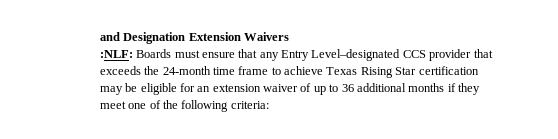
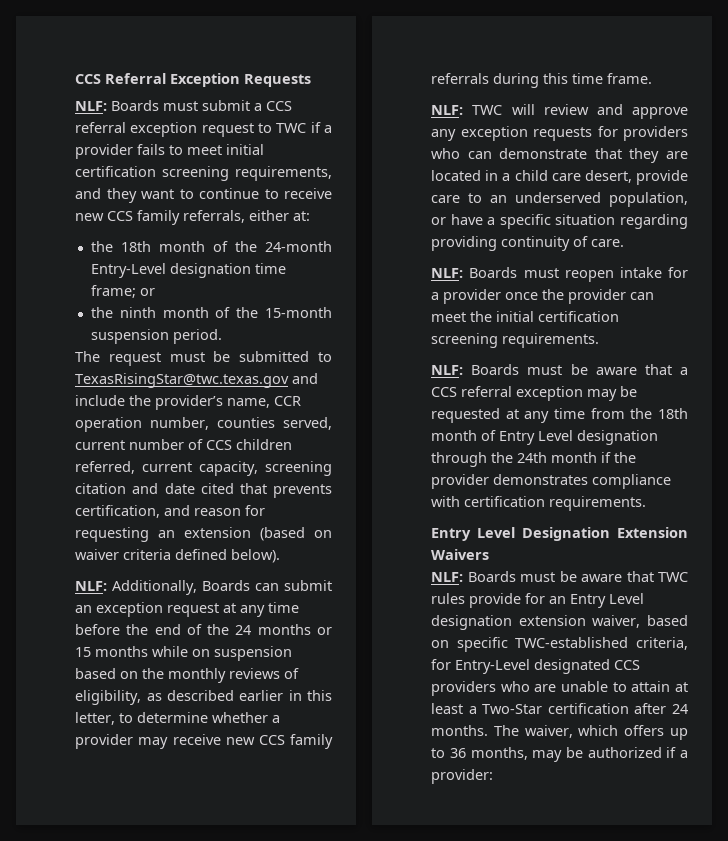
- and Designation Extension Waivers
+ CCS Referral Exception Requests
+ NLF: Boards must submit a CCS referral exception request to TWC if a provider fails to meet initial certification screening requirements, and they want to continue to receive new CCS family referrals, either at:
+ the 18th month of the 24-month Entry-Level designation time frame; or
+ the ninth month of the 15-month suspension period.
+ The request must be submitted to TexasRisingStar@twc.texas.gov and include the provider’s name, CCR operation number, counties served, current number of CCS children referred, current capacity, screening citation and date cited that prevents certification, and reason for requesting an extension (based on waiver criteria defined below).
+ NLF: Additionally, Boards can submit an exception request at any time before the end of the 24 months or 15 months while on suspension based on the monthly reviews of eligibility, as described earlier in this letter, to determine whether a provider may receive new CCS family referrals during this time frame.
+ NLF: TWC will review and approve any exception requests for providers who can demonstrate that they are located in a child care desert, provide care to an underserved population, or have a specific situation regarding providing continuity of care.
+ NLF: Boards must reopen intake for a provider once the provider can meet the initial certification screening requirements.
+ NLF: Boards must be aware that a CCS referral exception may be requested at any time from the 18th month of Entry Level designation through the 24th month if the provider demonstrates compliance with certification requirements.
+ Entry Level Designation Extension Waivers
- :NLF: Boards must ensure that any Entry Level–designated CCS provider that exceeds the 24-month time frame to achieve Texas Rising Star certification may be eligible for an extension waiver of up to 36 additional months if they meet one of the following criteria:
+ NLF: Boards must be aware that TWC rules provide for an Entry Level designation extension waiver, based on specific TWC-established criteria, for Entry-Level designated CCS providers who are unable to attain at least a Two-Star certification after 24 months. The waiver, which offers up to 36 months, may be authorized if a provider:

